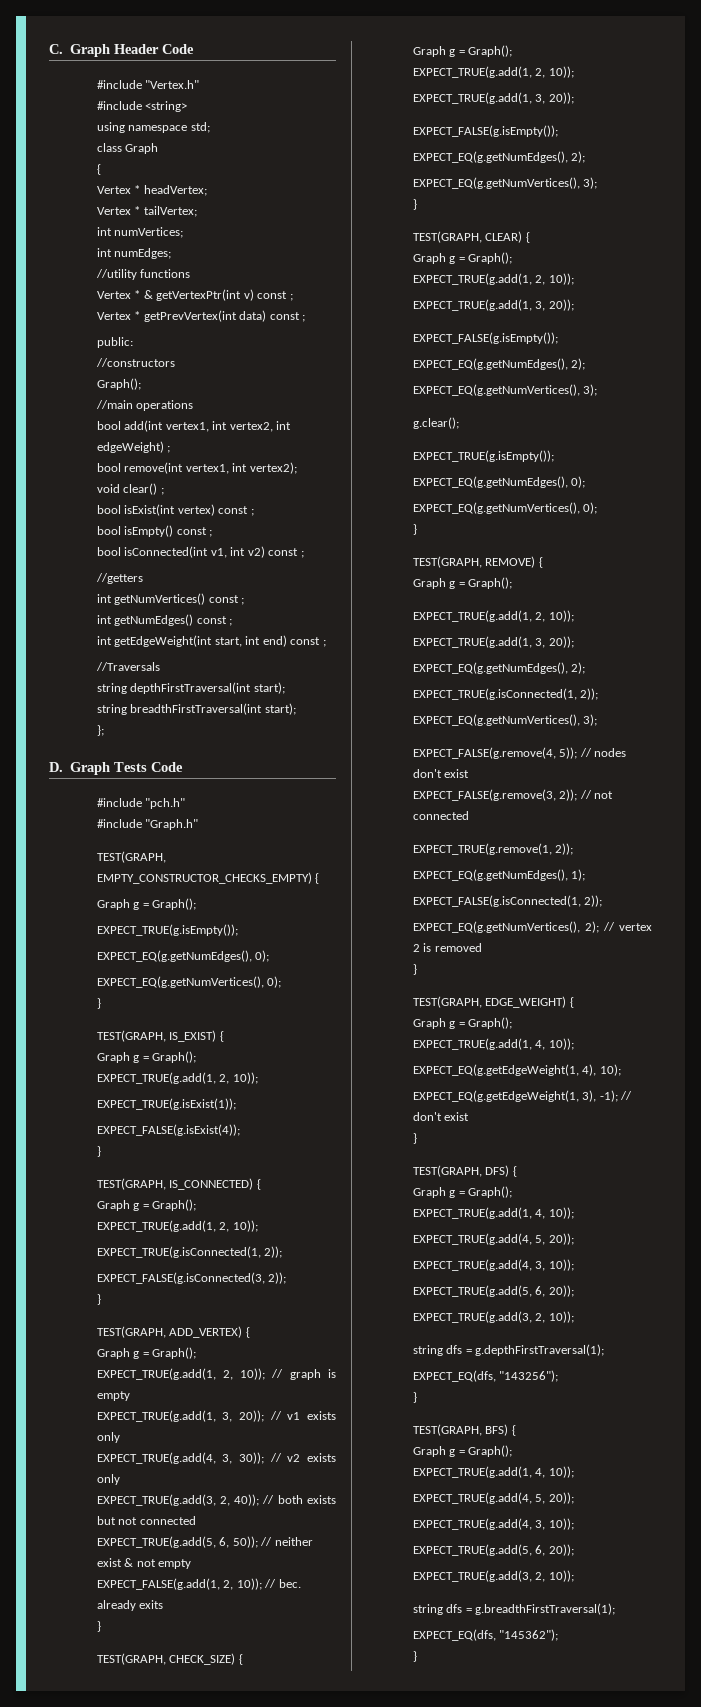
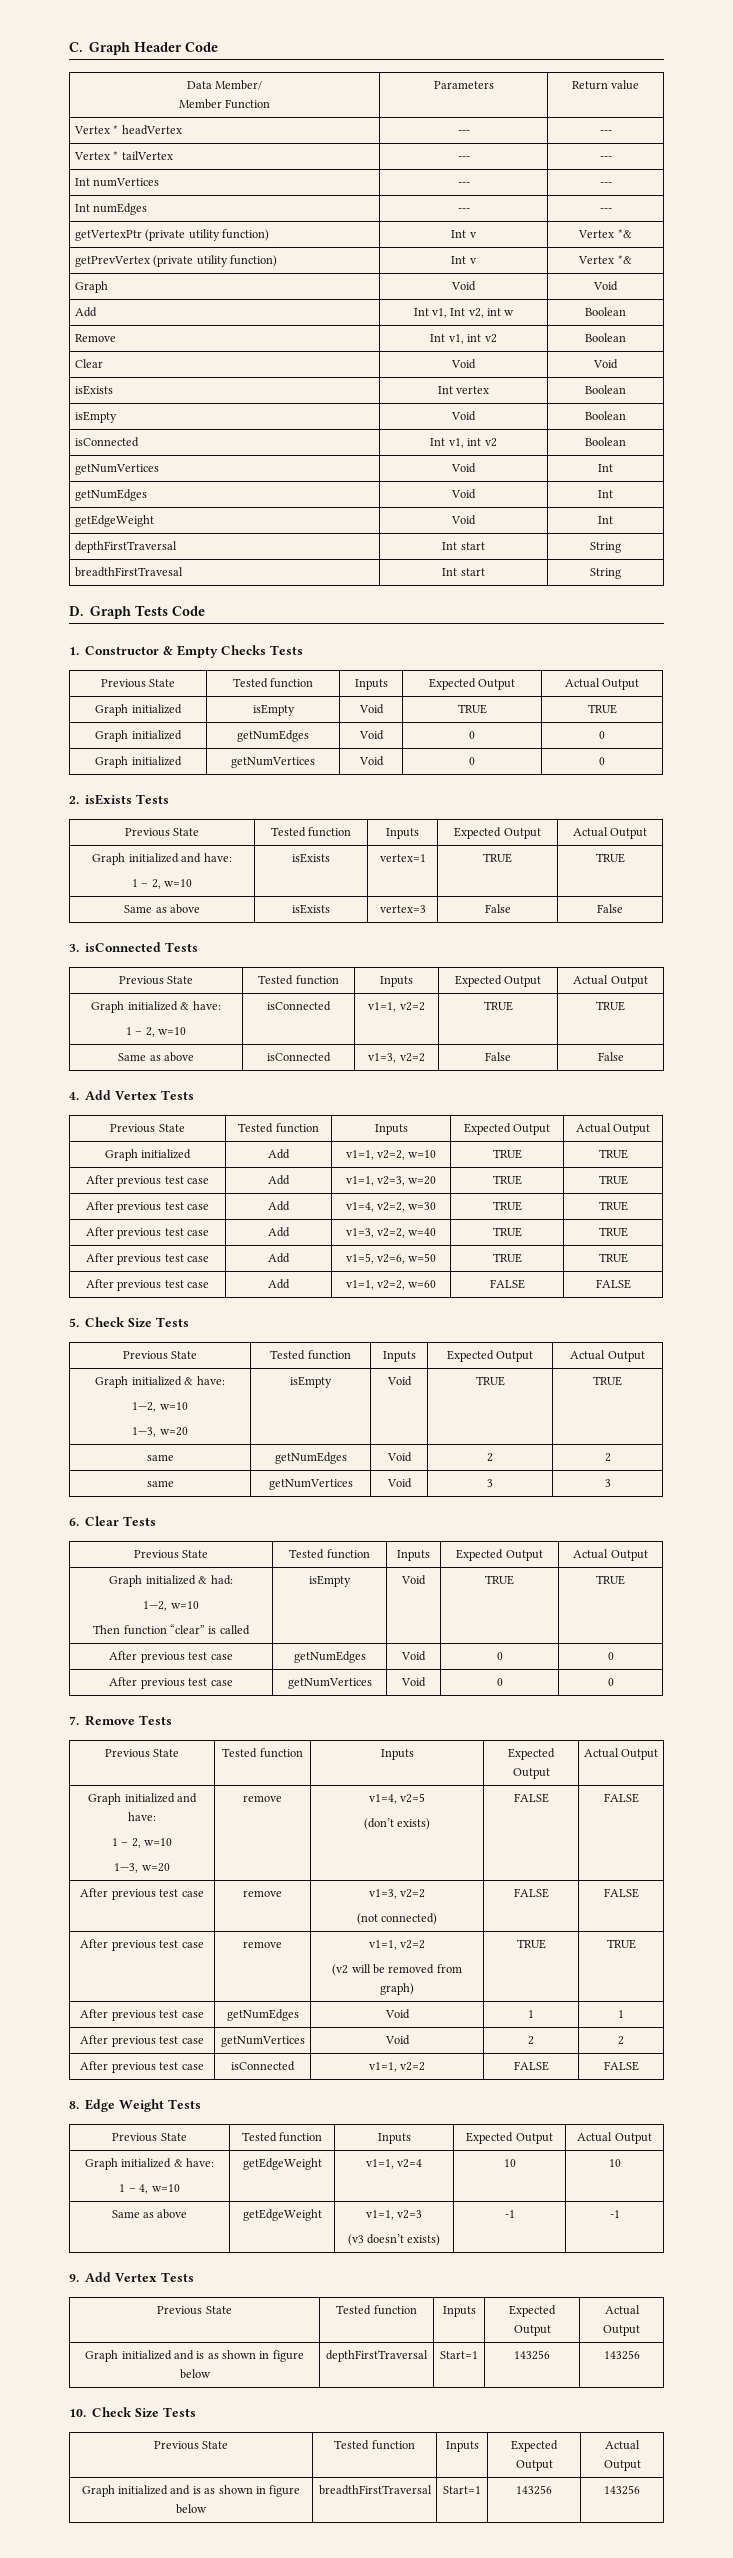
- #include "Vertex.h"
- #include <string>
- using namespace std;
- class Graph
- {
- Vertex * headVertex;
- Vertex * tailVertex;
- int numVertices;
- int numEdges;
- //utility functions
- Vertex * & getVertexPtr(int v) const ;
- Vertex * getPrevVertex(int data) const ;
- public:
- //constructors
- Graph();
- //main operations
- bool add(int vertex1, int vertex2, int edgeWeight) ;
- bool remove(int vertex1, int vertex2);
- void clear() ;
- bool isExist(int vertex) const ;
- bool isEmpty() const ;
- bool isConnected(int v1, int v2) const ;
- //getters
- int getNumVertices() const ;
- int getNumEdges() const ;
- int getEdgeWeight(int start, int end) const ;
- //Traversals
- string depthFirstTraversal(int start);
- string breadthFirstTraversal(int start);
- };
+ Data Member/
+ Member Function | Parameters | Return value
+ Vertex * headVertex | --- | ---
+ Vertex * tailVertex | --- | ---
+ Int numVertices | --- | ---
+ Int numEdges | --- | ---
+ getVertexPtr (private utility function) | Int v | Vertex *&
+ getPrevVertex (private utility function) | Int v | Vertex *&
+ Graph | Void | Void
+ Add | Int v1, Int v2, int w | Boolean
+ Remove | Int v1, int v2 | Boolean
+ Clear | Void | Void
+ isExists | Int vertex | Boolean
+ isEmpty | Void | Boolean
+ isConnected | Int v1, int v2 | Boolean
+ getNumVertices | Void | Int
+ getNumEdges | Void | Int
+ getEdgeWeight | Void | Int
+ depthFirstTraversal | Int start | String
+ breadthFirstTravesal | Int start | String
  D. Graph Tests Code
- #include "pch.h"
- #include "Graph.h"
- TEST(GRAPH, EMPTY_CONSTRUCTOR_CHECKS_EMPTY) {
- Graph g = Graph();
- EXPECT_TRUE(g.isEmpty());
- EXPECT_EQ(g.getNumEdges(), 0);
- EXPECT_EQ(g.getNumVertices(), 0);
- }
- TEST(GRAPH, IS_EXIST) {
- Graph g = Graph();
- EXPECT_TRUE(g.add(1, 2, 10));
- EXPECT_TRUE(g.isExist(1));
- EXPECT_FALSE(g.isExist(4));
- }
- TEST(GRAPH, IS_CONNECTED) {
- Graph g = Graph();
- EXPECT_TRUE(g.add(1, 2, 10));
- EXPECT_TRUE(g.isConnected(1, 2));
- EXPECT_FALSE(g.isConnected(3, 2));
- }
- TEST(GRAPH, ADD_VERTEX) {
- Graph g = Graph();
- EXPECT_TRUE(g.add(1, 2, 10)); // graph is empty
- EXPECT_TRUE(g.add(1, 3, 20)); // v1 exists only
- EXPECT_TRUE(g.add(4, 3, 30)); // v2 exists only
- EXPECT_TRUE(g.add(3, 2, 40)); // both exists but not connected
- EXPECT_TRUE(g.add(5, 6, 50)); // neither exist & not empty
- EXPECT_FALSE(g.add(1, 2, 10)); // bec. already exits
- }
- TEST(GRAPH, CHECK_SIZE) {
- Graph g = Graph();
- EXPECT_TRUE(g.add(1, 2, 10));
- EXPECT_TRUE(g.add(1, 3, 20));
- EXPECT_FALSE(g.isEmpty());
- EXPECT_EQ(g.getNumEdges(), 2);
- EXPECT_EQ(g.getNumVertices(), 3);
- }
- TEST(GRAPH, CLEAR) {
- Graph g = Graph();
- EXPECT_TRUE(g.add(1, 2, 10));
- EXPECT_TRUE(g.add(1, 3, 20));
- EXPECT_FALSE(g.isEmpty());
- EXPECT_EQ(g.getNumEdges(), 2);
- EXPECT_EQ(g.getNumVertices(), 3);
- g.clear();
- EXPECT_TRUE(g.isEmpty());
- EXPECT_EQ(g.getNumEdges(), 0);
- EXPECT_EQ(g.getNumVertices(), 0);
- }
- TEST(GRAPH, REMOVE) {
- Graph g = Graph();
- EXPECT_TRUE(g.add(1, 2, 10));
- EXPECT_TRUE(g.add(1, 3, 20));
- EXPECT_EQ(g.getNumEdges(), 2);
- EXPECT_TRUE(g.isConnected(1, 2));
- EXPECT_EQ(g.getNumVertices(), 3);
- EXPECT_FALSE(g.remove(4, 5)); // nodes don't exist
- EXPECT_FALSE(g.remove(3, 2)); // not connected
- EXPECT_TRUE(g.remove(1, 2));
- EXPECT_EQ(g.getNumEdges(), 1);
- EXPECT_FALSE(g.isConnected(1, 2));
- EXPECT_EQ(g.getNumVertices(), 2); // vertex 2 is removed
- }
- TEST(GRAPH, EDGE_WEIGHT) {
- Graph g = Graph();
- EXPECT_TRUE(g.add(1, 4, 10));
- EXPECT_EQ(g.getEdgeWeight(1, 4), 10);
- EXPECT_EQ(g.getEdgeWeight(1, 3), -1); // don't exist
- }
- TEST(GRAPH, DFS) {
- Graph g = Graph();
- EXPECT_TRUE(g.add(1, 4, 10));
- EXPECT_TRUE(g.add(4, 5, 20));
- EXPECT_TRUE(g.add(4, 3, 10));
- EXPECT_TRUE(g.add(5, 6, 20));
- EXPECT_TRUE(g.add(3, 2, 10));
- string dfs = g.depthFirstTraversal(1);
- EXPECT_EQ(dfs, "143256");
- }
- TEST(GRAPH, BFS) {
- Graph g = Graph();
- EXPECT_TRUE(g.add(1, 4, 10));
- EXPECT_TRUE(g.add(4, 5, 20));
- EXPECT_TRUE(g.add(4, 3, 10));
- EXPECT_TRUE(g.add(5, 6, 20));
- EXPECT_TRUE(g.add(3, 2, 10));
- string dfs = g.breadthFirstTraversal(1);
- EXPECT_EQ(dfs, "145362");
- }
+ 1. Constructor & Empty Checks Tests
+ Previous State | Tested function | Inputs | Expected Output | Actual Output
+ Graph initialized | isEmpty | Void | TRUE | TRUE
+ Graph initialized | getNumEdges | Void | 0 | 0
+ Graph initialized | getNumVertices | Void | 0 | 0
+ 2. isExists Tests
+ Previous State | Tested function | Inputs | Expected Output | Actual Output
+ Graph initialized and have:
+ 1 – 2, w=10 | isExists | vertex=1 | TRUE | TRUE
+ Same as above | isExists | vertex=3 | False | False
+ 3. isConnected Tests
+ Previous State | Tested function | Inputs | Expected Output | Actual Output
+ Graph initialized & have:
+ 1 – 2, w=10 | isConnected | v1=1, v2=2 | TRUE | TRUE
+ Same as above | isConnected | v1=3, v2=2 | False | False
+ 4. Add Vertex Tests
+ Previous State | Tested function | Inputs | Expected Output | Actual Output
+ Graph initialized | Add | v1=1, v2=2, w=10 | TRUE | TRUE
+ After previous test case | Add | v1=1, v2=3, w=20 | TRUE | TRUE
+ After previous test case | Add | v1=4, v2=2, w=30 | TRUE | TRUE
+ After previous test case | Add | v1=3, v2=2, w=40 | TRUE | TRUE
+ After previous test case | Add | v1=5, v2=6, w=50 | TRUE | TRUE
+ After previous test case | Add | v1=1, v2=2, w=60 | FALSE | FALSE
+ 5. Check Size Tests
+ Previous State | Tested function | Inputs | Expected Output | Actual Output
+ Graph initialized & have:
+ 1—2, w=10
+ 1—3, w=20 | isEmpty | Void | TRUE | TRUE
+ same | getNumEdges | Void | 2 | 2
+ same | getNumVertices | Void | 3 | 3
+ 6. Clear Tests
+ Previous State | Tested function | Inputs | Expected Output | Actual Output
+ Graph initialized & had:
+ 1—2, w=10
+ Then function “clear” is called | isEmpty | Void | TRUE | TRUE
+ After previous test case | getNumEdges | Void | 0 | 0
+ After previous test case | getNumVertices | Void | 0 | 0
+ 7. Remove Tests
+ Previous State | Tested function | Inputs | Expected Output | Actual Output
+ Graph initialized and have:
+ 1 – 2, w=10
+ 1—3, w=20 | remove | v1=4, v2=5
+ (don’t exists) | FALSE | FALSE
+ After previous test case | remove | v1=3, v2=2
+ (not connected) | FALSE | FALSE
+ After previous test case | remove | v1=1, v2=2
+ (v2 will be removed from graph) | TRUE | TRUE
+ After previous test case | getNumEdges | Void | 1 | 1
+ After previous test case | getNumVertices | Void | 2 | 2
+ After previous test case | isConnected | v1=1, v2=2 | FALSE | FALSE
+ 8. Edge Weight Tests
+ Previous State | Tested function | Inputs | Expected Output | Actual Output
+ Graph initialized & have:
+ 1 – 4, w=10 | getEdgeWeight | v1=1, v2=4 | 10 | 10
+ Same as above | getEdgeWeight | v1=1, v2=3
+ (v3 doesn’t exists) | -1 | -1
+ 9. Add Vertex Tests
+ Previous State | Tested function | Inputs | Expected Output | Actual Output
+ Graph initialized and is as shown in figure below | depthFirstTraversal | Start=1 | 143256 | 143256
+ 10. Check Size Tests
+ Previous State | Tested function | Inputs | Expected Output | Actual Output
+ Graph initialized and is as shown in figure below | breadthFirstTraversal | Start=1 | 143256 | 143256

